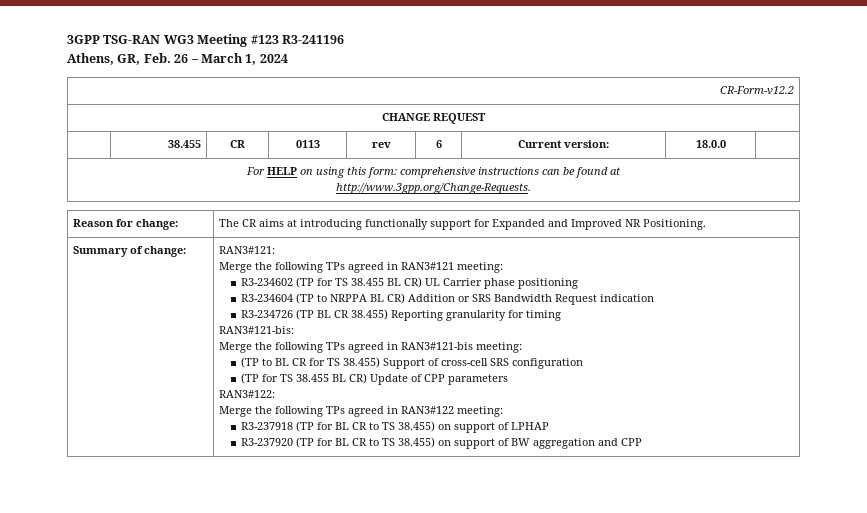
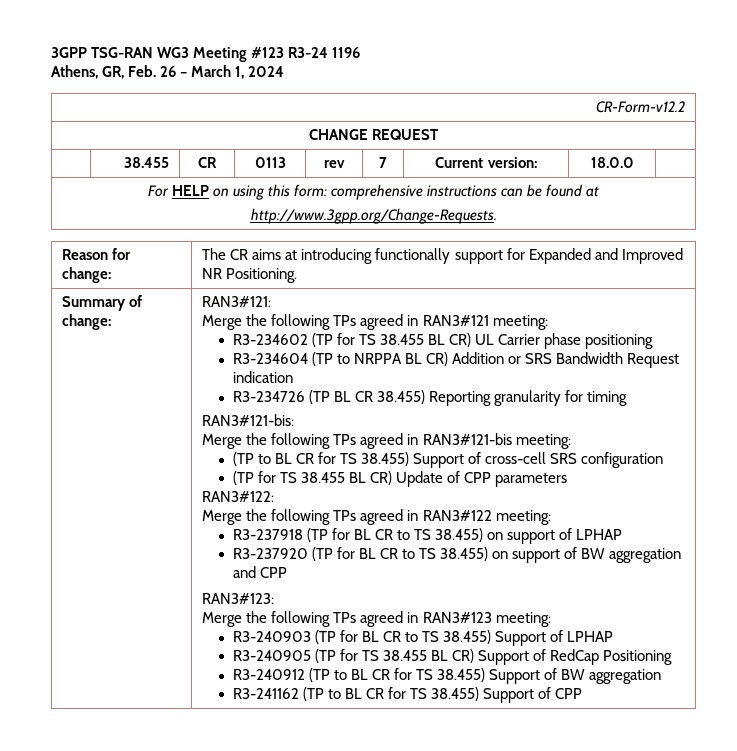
- 3GPP TSG-RAN WG3 Meeting #123 R3-241196
+ 3GPP TSG-RAN WG3 Meeting #123 R3-24 1196
- | 38.455 | CR | 0113 | rev | 6 | Current version: | 18.0.0 |
+ | 38.455 | CR | 0113 | rev | 7 | Current version: | 18.0.0 |
+ RAN3#123:
+ Merge the following TPs agreed in RAN3#123 meeting:
+ R3-240903 (TP for BL CR to TS 38.455) Support of LPHAP
+ R3-240905 (TP for TS 38.455 BL CR) Support of RedCap Positioning
+ R3-240912 (TP to BL CR for TS 38.455) Support of BW aggregation
+ R3-241162 (TP to BL CR for TS 38.455) Support of CPP

